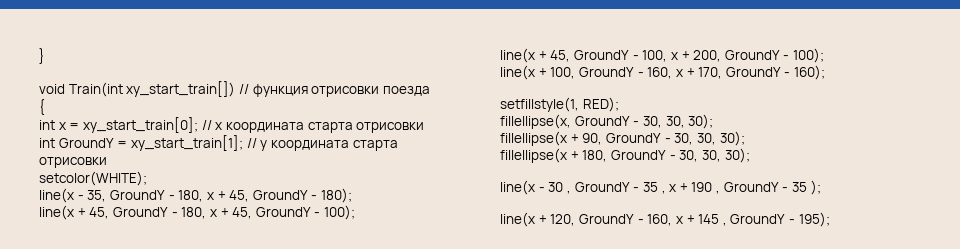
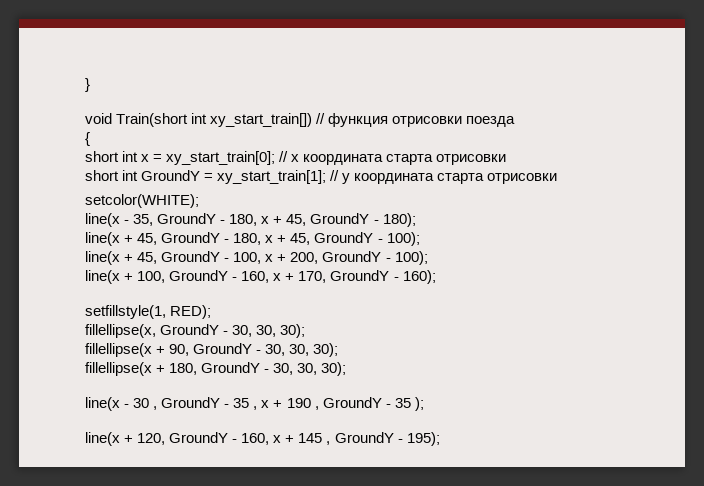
- void Train(int xy_start_train[]) // функция отрисовки поезда
+ void Train(short int xy_start_train[]) // функция отрисовки поезда
- int x = xy_start_train[0]; // х координата старта отрисовки
+ short int x = xy_start_train[0]; // х координата старта отрисовки
- int GroundY = xy_start_train[1]; // у координата старта отрисовки
+ short int GroundY = xy_start_train[1]; // у координата старта отрисовки

